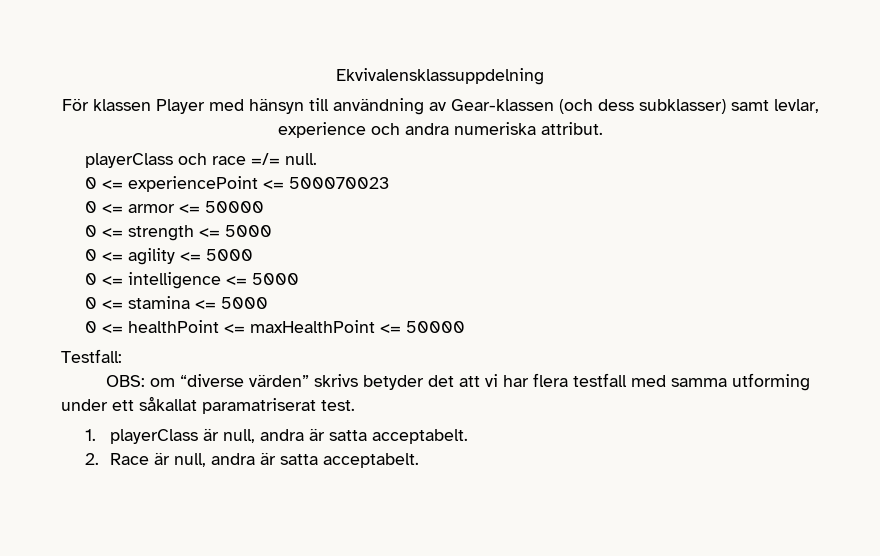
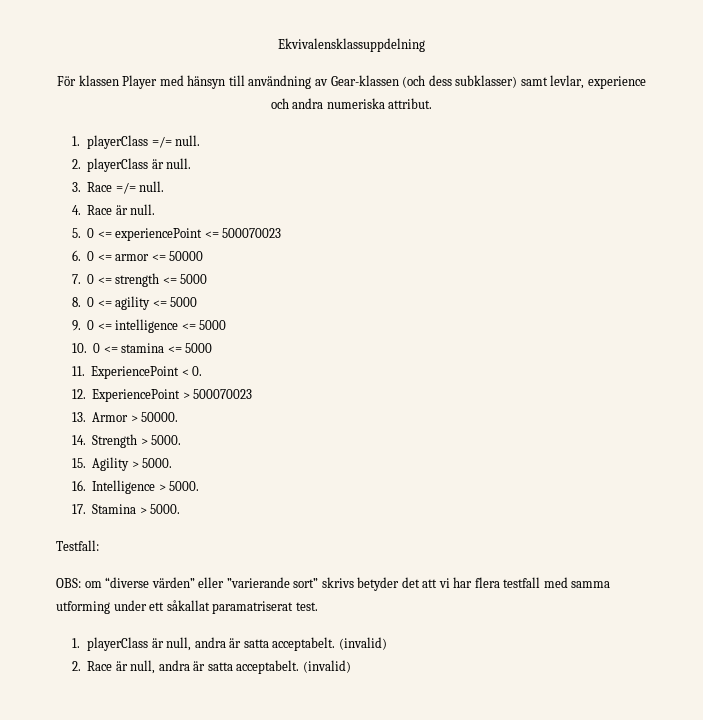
- playerClass och race =/= null.
- 0 <= experiencePoint <= 500070023
+ 1. playerClass =/= null.
+ 2. playerClass är null.
+ 3. Race =/= null.
+ 4. Race är null.
+ 5. 0 <= experiencePoint <= 500070023
- 0 <= armor <= 50000
+ 6. 0 <= armor <= 50000
- 0 <= strength <= 5000
+ 7. 0 <= strength <= 5000
- 0 <= agility <= 5000
+ 8. 0 <= agility <= 5000
- 0 <= intelligence <= 5000
+ 9. 0 <= intelligence <= 5000
- 0 <= stamina <= 5000
+ 10. 0 <= stamina <= 5000
- 0 <= healthPoint <= maxHealthPoint <= 50000
+ 11. ExperiencePoint < 0.
+ 12. ExperiencePoint > 500070023
+ 13. Armor > 50000.
+ 14. Strength > 5000.
+ 15. Agility > 5000.
+ 16. Intelligence > 5000.
+ 17. Stamina > 5000.
- OBS: om “diverse värden” skrivs betyder det att vi har flera testfall med samma utforming under ett såkallat paramatriserat test.
+ OBS: om “diverse värden” eller ”varierande sort” skrivs betyder det att vi har flera testfall med samma utforming under ett såkallat paramatriserat test.
- 1. playerClass är null, andra är satta acceptabelt.
+ 1. playerClass är null, andra är satta acceptabelt. (invalid)
- 2. Race är null, andra är satta acceptabelt.
+ 2. Race är null, andra är satta acceptabelt. (invalid)

